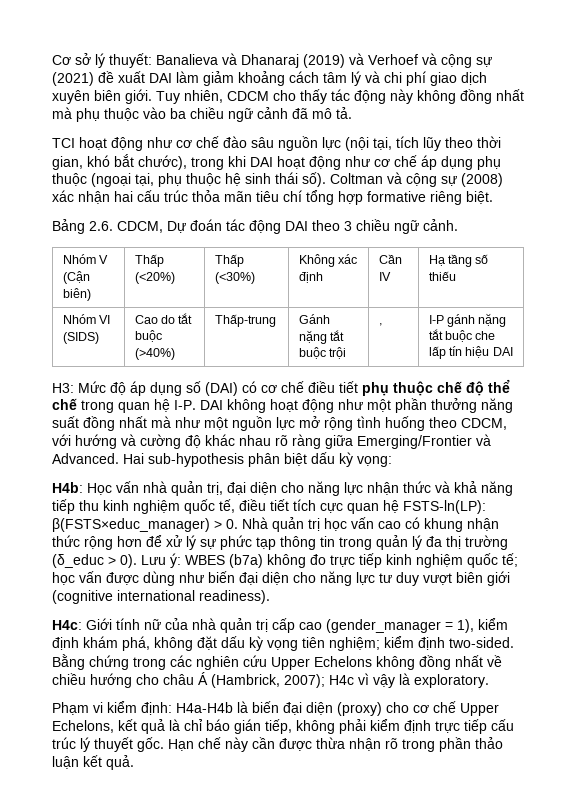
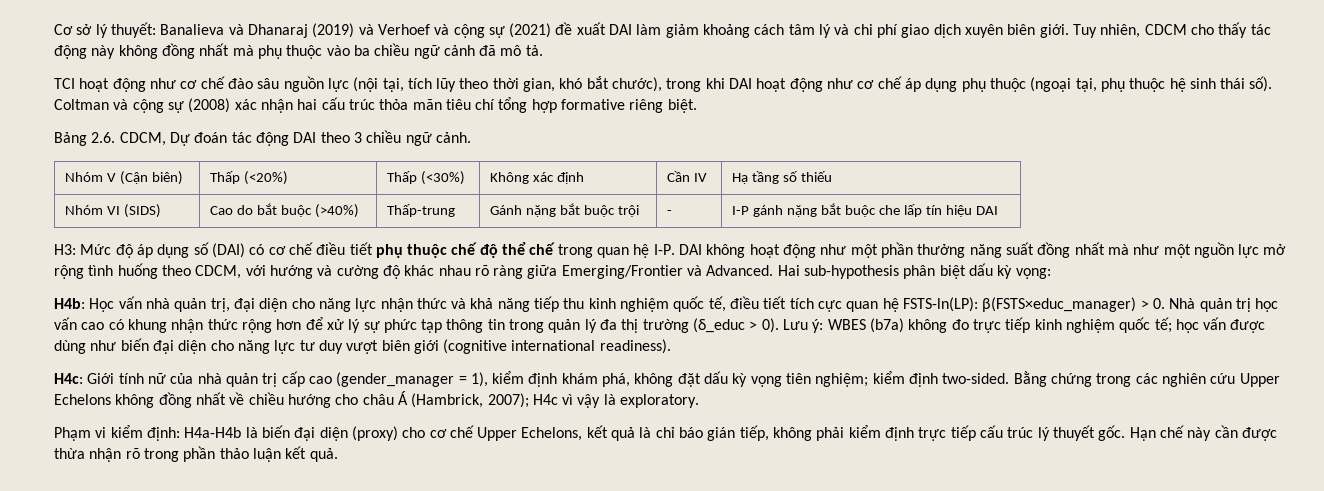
- Nhóm VI (SIDS) | Cao do tắt buộc (>40%) | Thấp-trung | Gánh nặng tắt buộc trội | , | I-P gánh nặng tắt buộc che lấp tín hiệu DAI
+ Nhóm VI (SIDS) | Cao do bắt buộc (>40%) | Thấp-trung | Gánh nặng bắt buộc trội | - | I-P gánh nặng bắt buộc che lấp tín hiệu DAI

